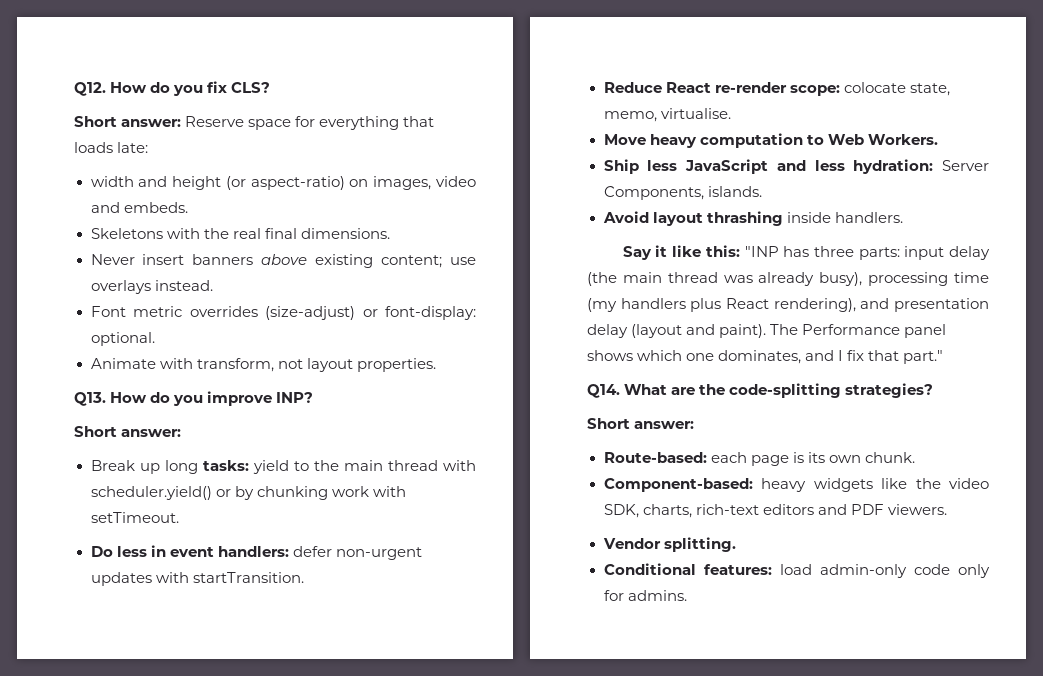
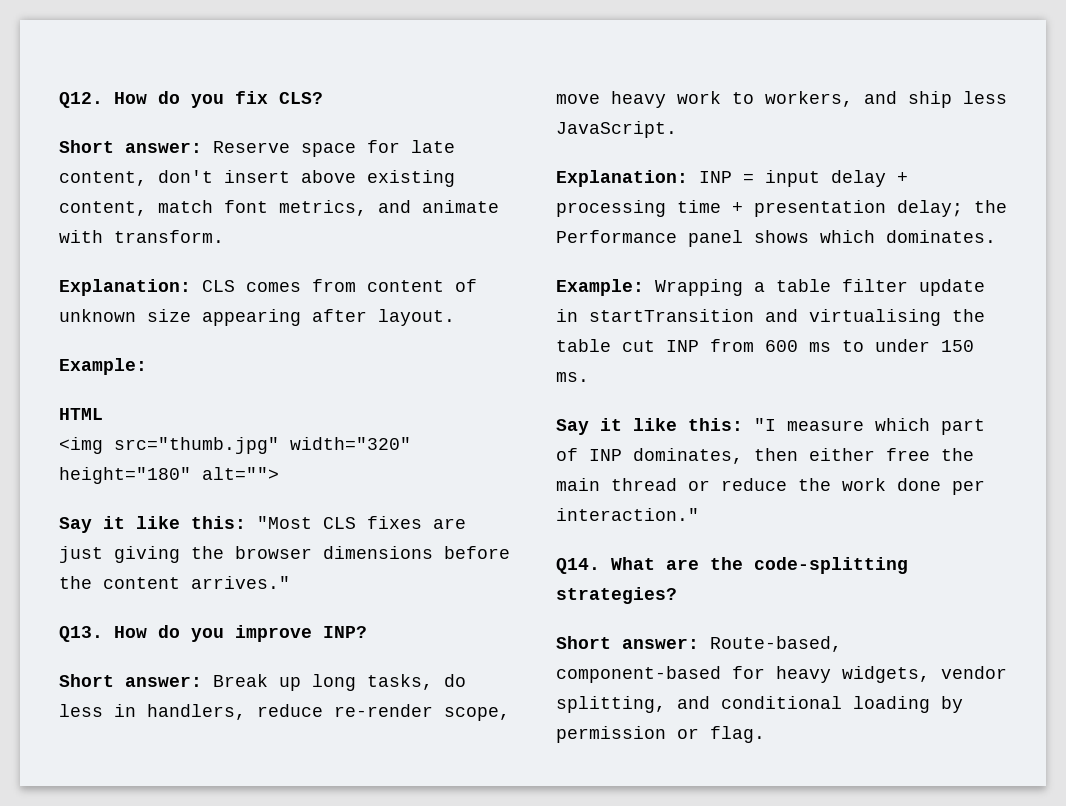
- Short answer: Reserve space for everything that loads late:
- width and height (or aspect-ratio) on images, video and embeds.
- Skeletons with the real final dimensions.
- Never insert banners above existing content; use overlays instead.
- Font metric overrides (size-adjust) or font-display: optional.
- Animate with transform, not layout properties.
+ Short answer: Reserve space for late content, don't insert above existing content, match font metrics, and animate with transform.
+ Explanation: CLS comes from content of unknown size appearing after layout.
+ Example:
+ HTML
+ <img src="thumb.jpg" width="320" height="180" alt="">
+ Say it like this: "Most CLS fixes are just giving the browser dimensions before the content arrives."
  Q13. How do you improve INP?
- Short answer:
- Break up long tasks: yield to the main thread with scheduler.yield() or by chunking work with setTimeout.
- Do less in event handlers: defer non-urgent updates with startTransition.
- Reduce React re-render scope: colocate state, memo, virtualise.
- Move heavy computation to Web Workers.
- Ship less JavaScript and less hydration: Server Components, islands.
- Avoid layout thrashing inside handlers.
- Say it like this: "INP has three parts: input delay (the main thread was already busy), processing time (my handlers plus React rendering), and presentation delay (layout and paint). The Performance panel shows which one dominates, and I fix that part."
+ Short answer: Break up long tasks, do less in handlers, reduce re-render scope, move heavy work to workers, and ship less JavaScript.
+ Explanation: INP = input delay + processing time + presentation delay; the Performance panel shows which dominates.
+ Example: Wrapping a table filter update in startTransition and virtualising the table cut INP from 600 ms to under 150 ms.
+ Say it like this: "I measure which part of INP dominates, then either free the main thread or reduce the work done per interaction."
  Q14. What are the code-splitting strategies?
- Short answer:
- Route-based: each page is its own chunk.
- Component-based: heavy widgets like the video SDK, charts, rich-text editors and PDF viewers.
- Vendor splitting.
- Conditional features: load admin-only code only for admins.
+ Short answer: Route-based, component-based for heavy widgets, vendor splitting, and conditional loading by permission or flag.

